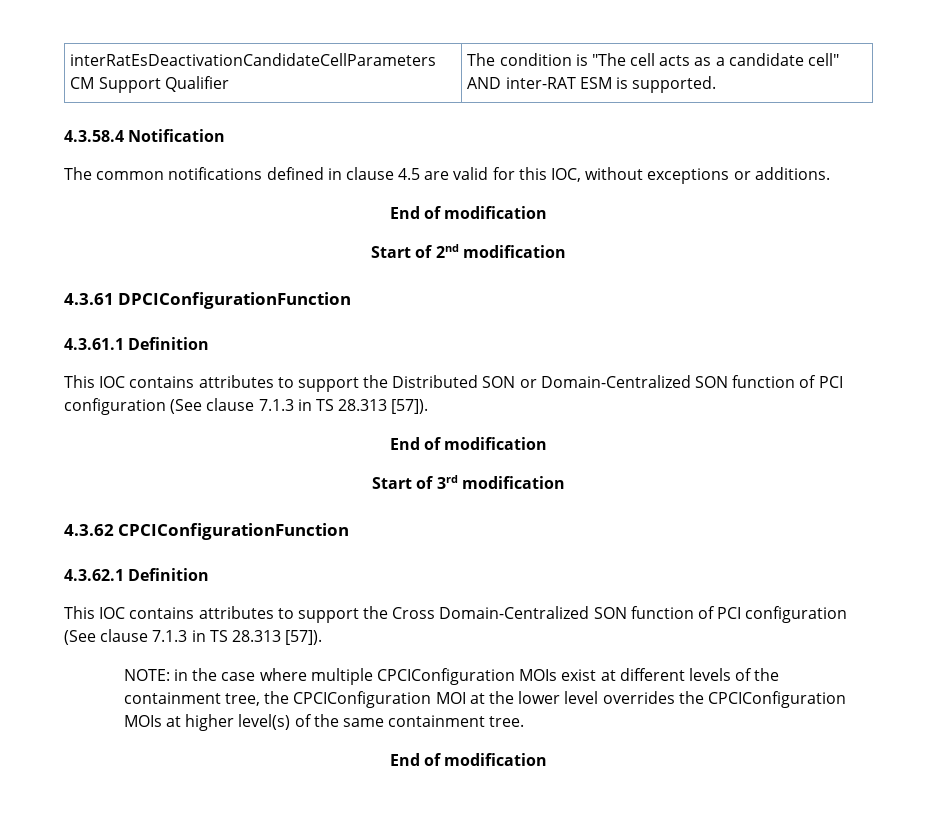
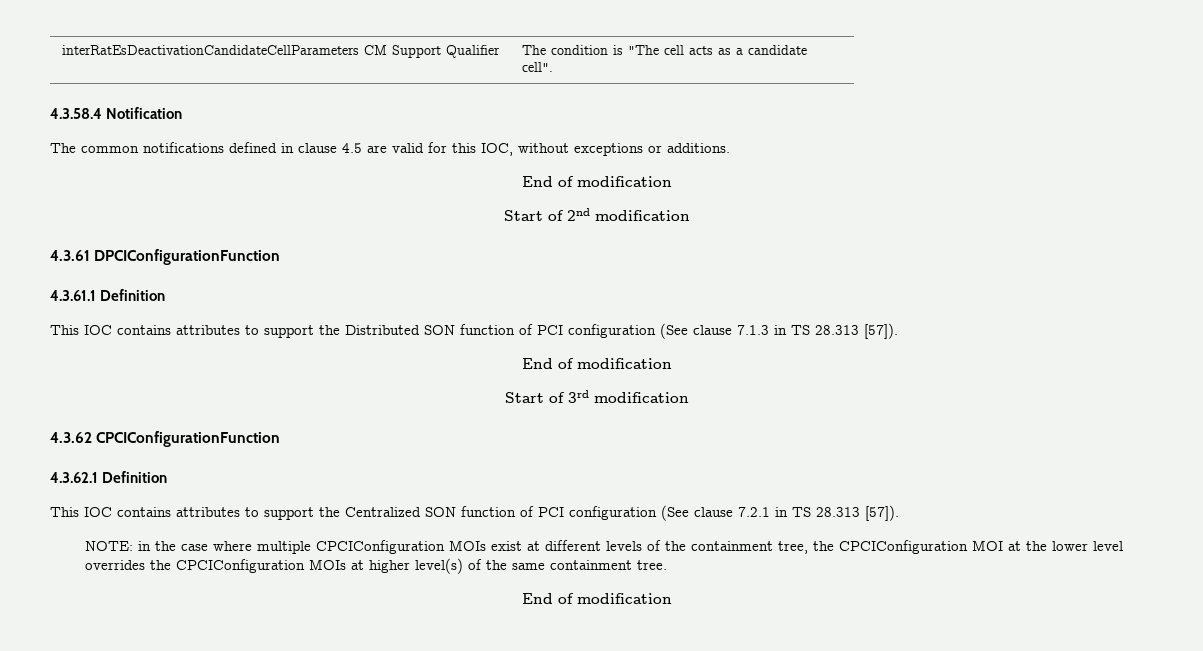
- interRatEsDeactivationCandidateCellParameters CM Support Qualifier | The condition is "The cell acts as a candidate cell" AND inter-RAT ESM is supported.
+ interRatEsDeactivationCandidateCellParameters CM Support Qualifier | The condition is "The cell acts as a candidate cell".
- This IOC contains attributes to support the Distributed SON or Domain-Centralized SON function of PCI configuration (See clause 7.1.3 in TS 28.313 [57]).
+ This IOC contains attributes to support the Distributed SON function of PCI configuration (See clause 7.1.3 in TS 28.313 [57]).
- This IOC contains attributes to support the Cross Domain-Centralized SON function of PCI configuration (See clause 7.1.3 in TS 28.313 [57]).
+ This IOC contains attributes to support the Centralized SON function of PCI configuration (See clause 7.2.1 in TS 28.313 [57]).

